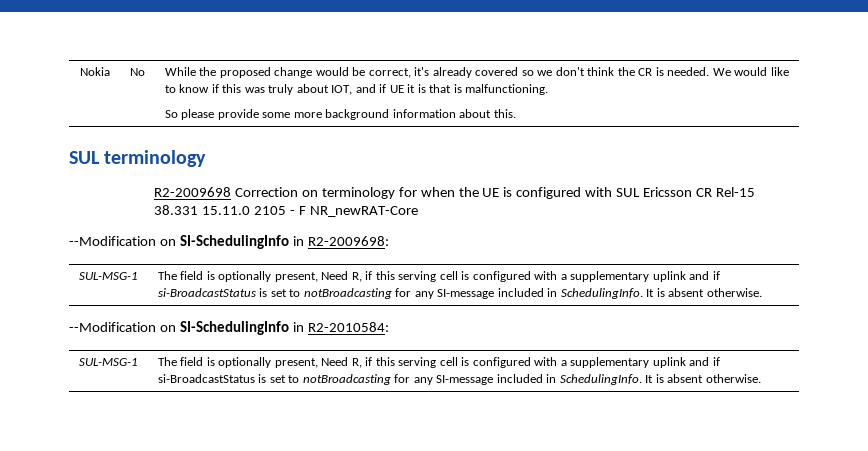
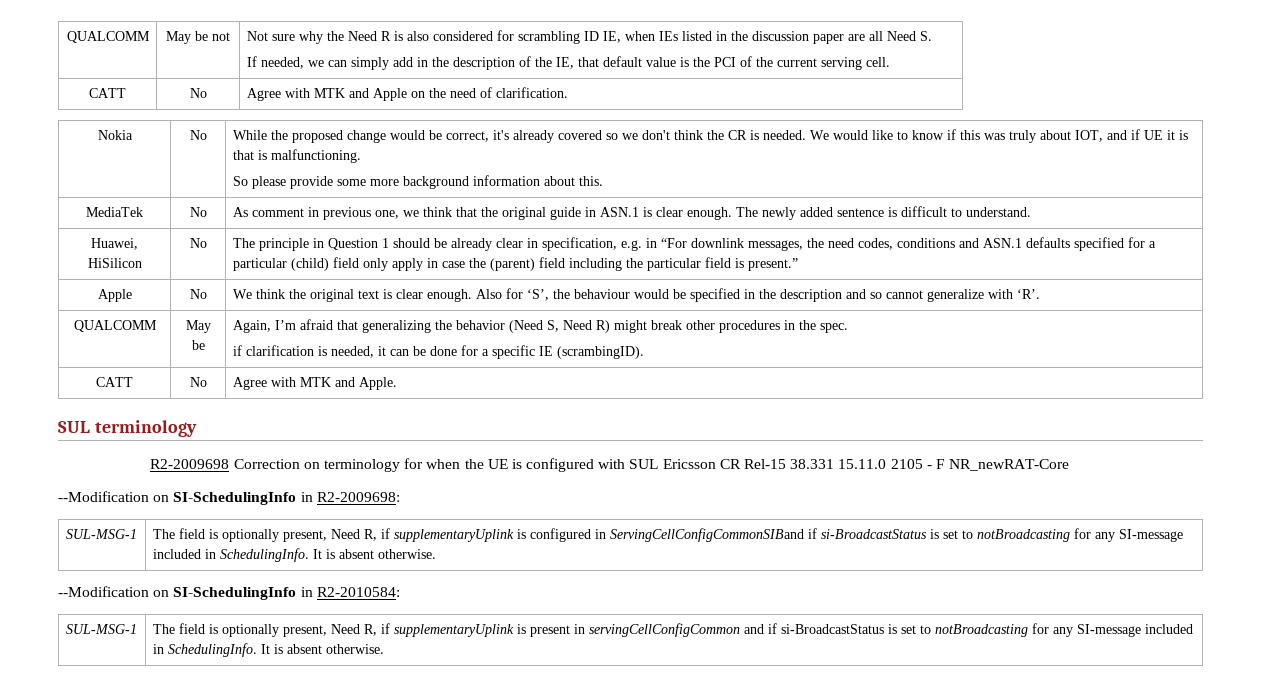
+ QUALCOMM | May be not | Not sure why the Need R is also considered for scrambling ID IE, when IEs listed in the discussion paper are all Need S.
+ If needed, we can simply add in the description of the IE, that default value is the PCI of the current serving cell.
+ CATT | No | Agree with MTK and Apple on the need of clarification.
+ MediaTek | No | As comment in previous one, we think that the original guide in ASN.1 is clear enough. The newly added sentence is difficult to understand.
+ Huawei, HiSilicon | No | The principle in Question 1 should be already clear in specification, e.g. in “For downlink messages, the need codes, conditions and ASN.1 defaults specified for a particular (child) field only apply in case the (parent) field including the particular field is present.”
+ Apple | No | We think the original text is clear enough. Also for ‘S’, the behaviour would be specified in the description and so cannot generalize with ‘R’.
+ QUALCOMM | May be | Again, I’m afraid that generalizing the behavior (Need S, Need R) might break other procedures in the spec.
+ if clarification is needed, it can be done for a specific IE (scrambingID).
+ CATT | No | Agree with MTK and Apple.
  --Modification on SI-SchedulingInfo in R2-2009698:
- SUL-MSG-1 | The field is optionally present, Need R, if this serving cell is configured with a supplementary uplink and if si-BroadcastStatus is set to notBroadcasting for any SI-message included in SchedulingInfo. It is absent otherwise.
+ SUL-MSG-1 | The field is optionally present, Need R, if supplementaryUplink is configured in ServingCellConfigCommonSIBand if si-BroadcastStatus is set to notBroadcasting for any SI-message included in SchedulingInfo. It is absent otherwise.
  --Modification on SI-SchedulingInfo in R2-2010584:
- SUL-MSG-1 | The field is optionally present, Need R, if this serving cell is configured with a supplementary uplink and if si-BroadcastStatus is set to notBroadcasting for any SI-message included in SchedulingInfo. It is absent otherwise.
+ SUL-MSG-1 | The field is optionally present, Need R, if supplementaryUplink is present in servingCellConfigCommon and if si-BroadcastStatus is set to notBroadcasting for any SI-message included in SchedulingInfo. It is absent otherwise.

